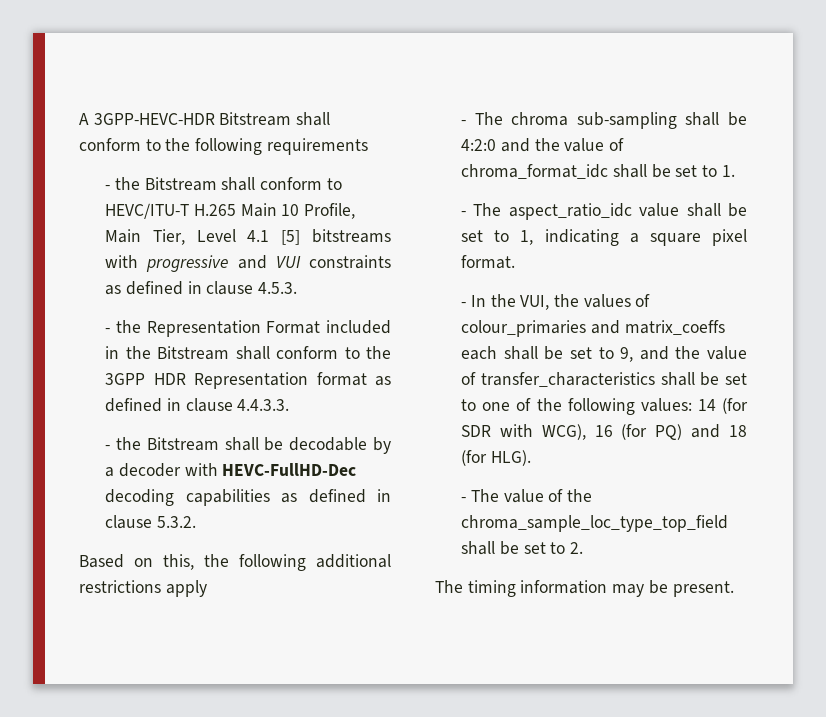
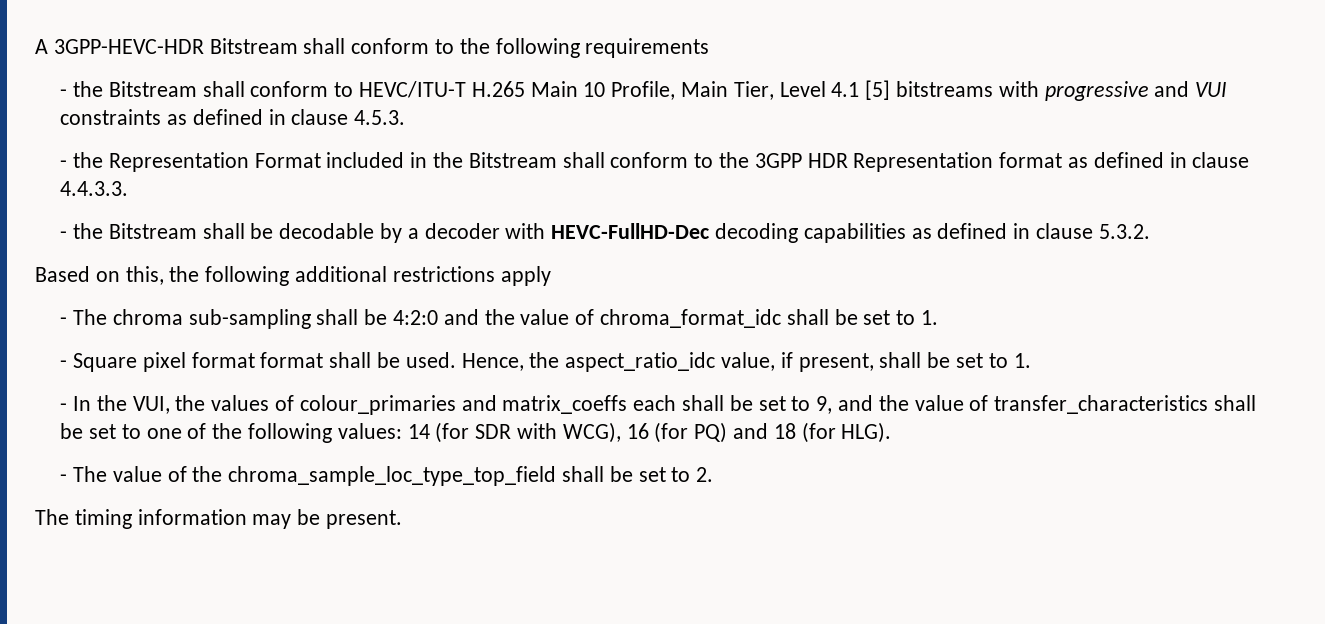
- - The aspect_ratio_idc value shall be set to 1, indicating a square pixel format.
+ - Square pixel format format shall be used. Hence, the aspect_ratio_idc value, if present, shall be set to 1.

